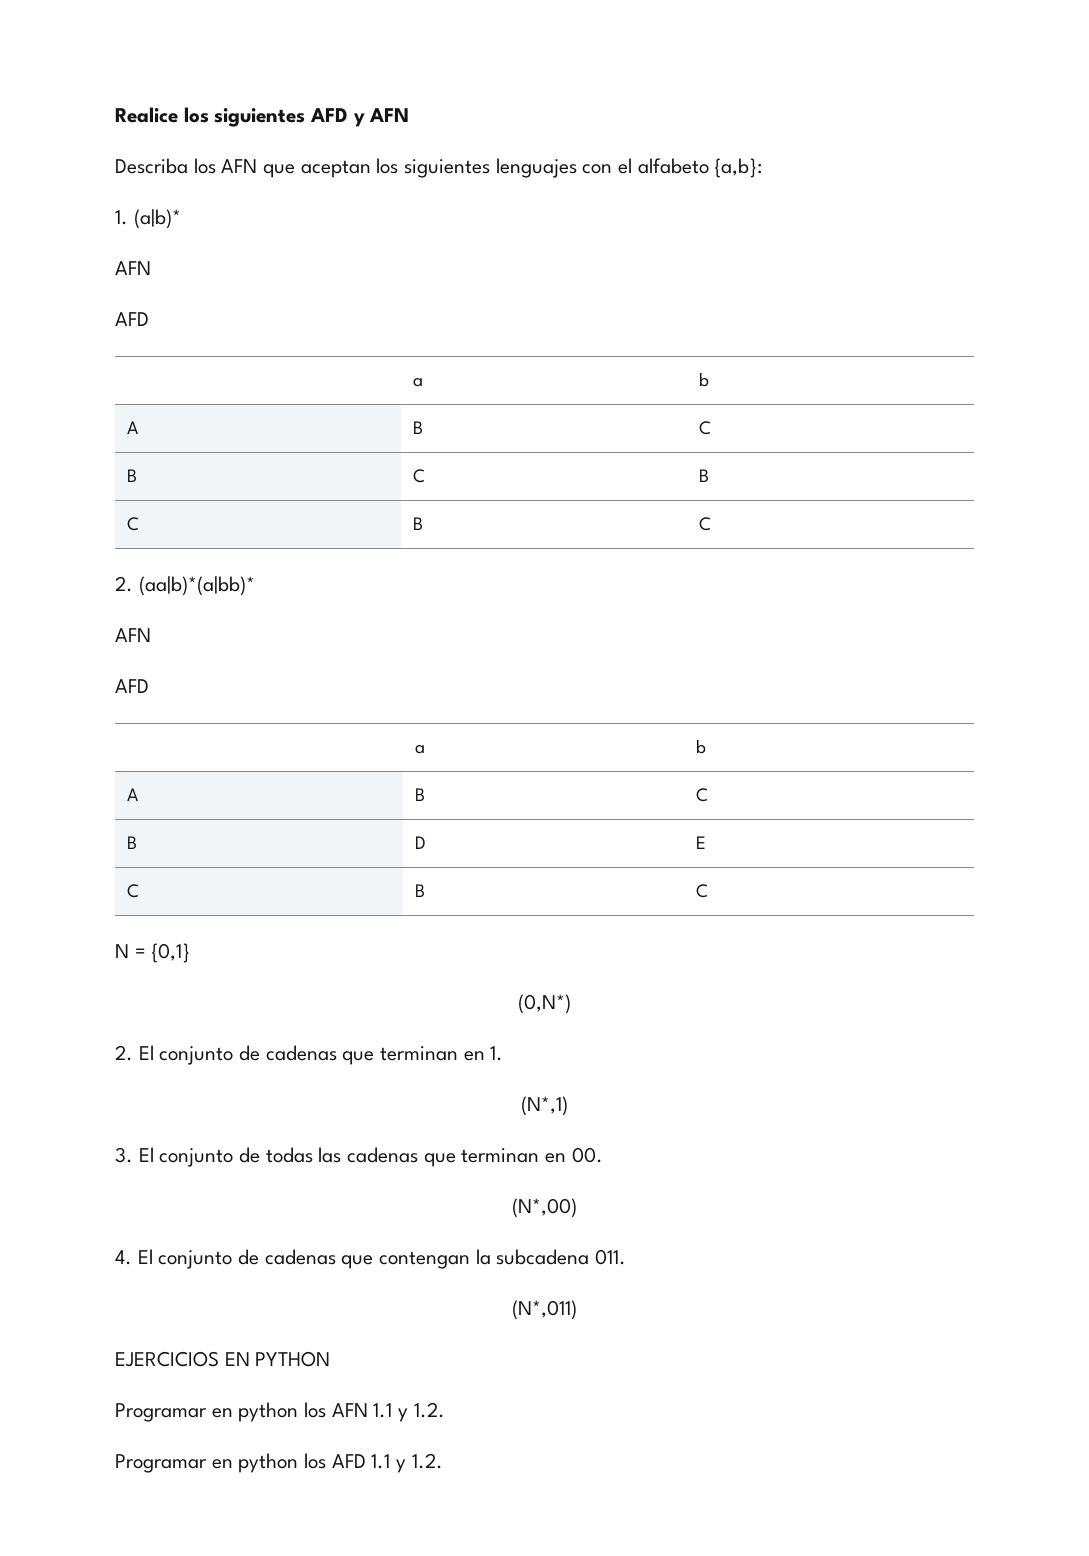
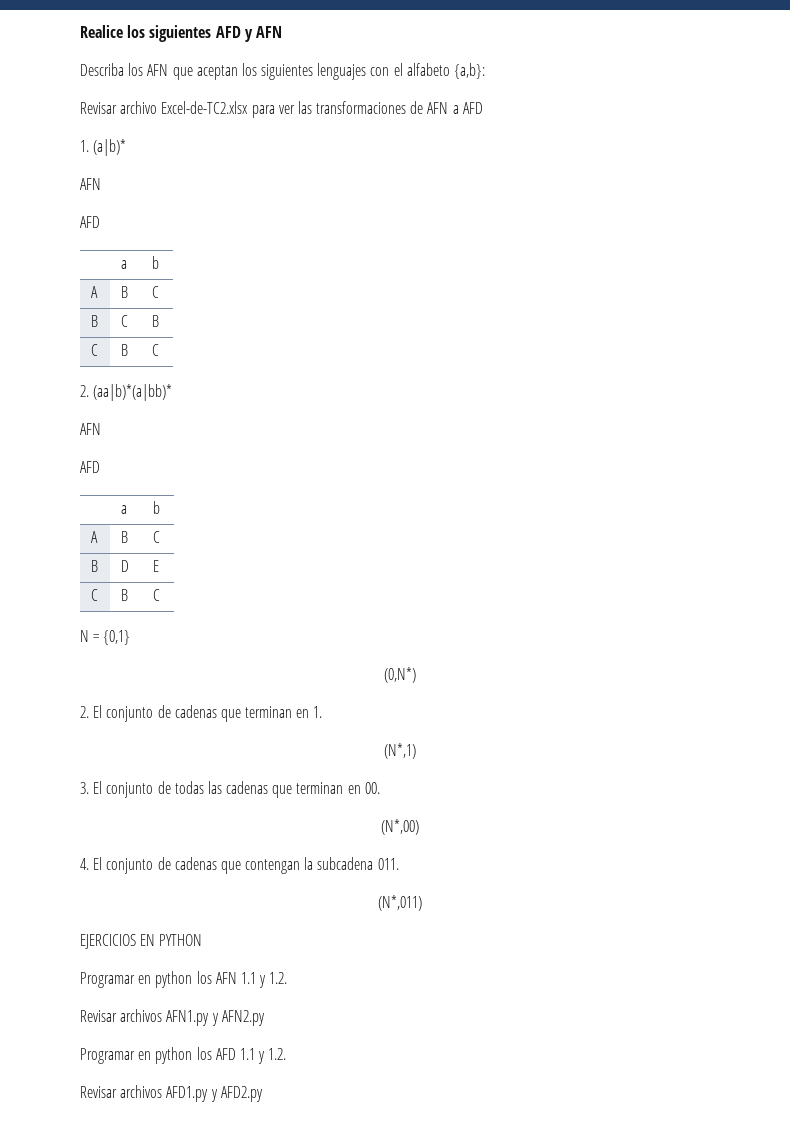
+ Revisar archivo Excel-de-TC2.xlsx para ver las transformaciones de AFN a AFD
+ Revisar archivos AFN1.py y AFN2.py
+ Revisar archivos AFD1.py y AFD2.py

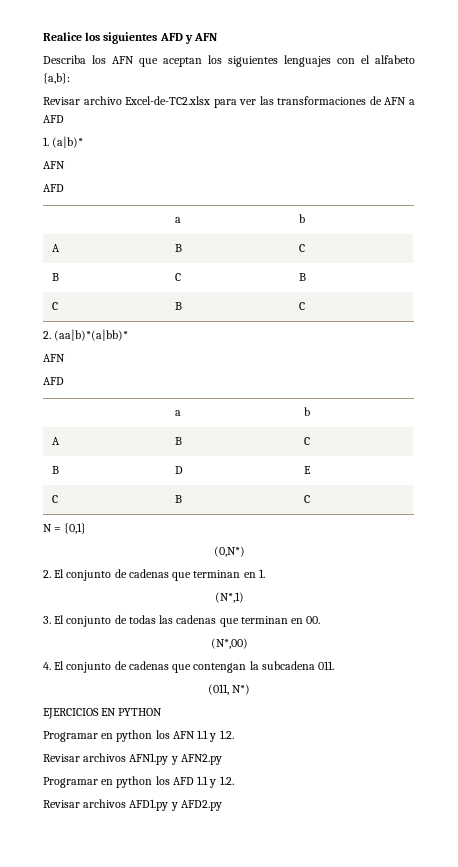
- (N*,011)
+ (011, N*)

